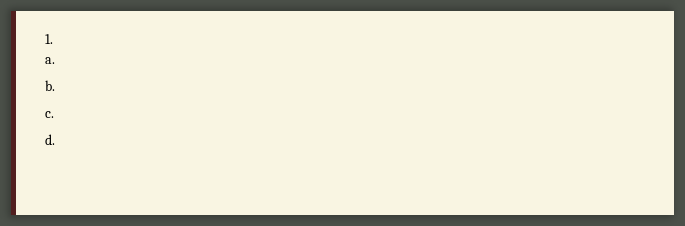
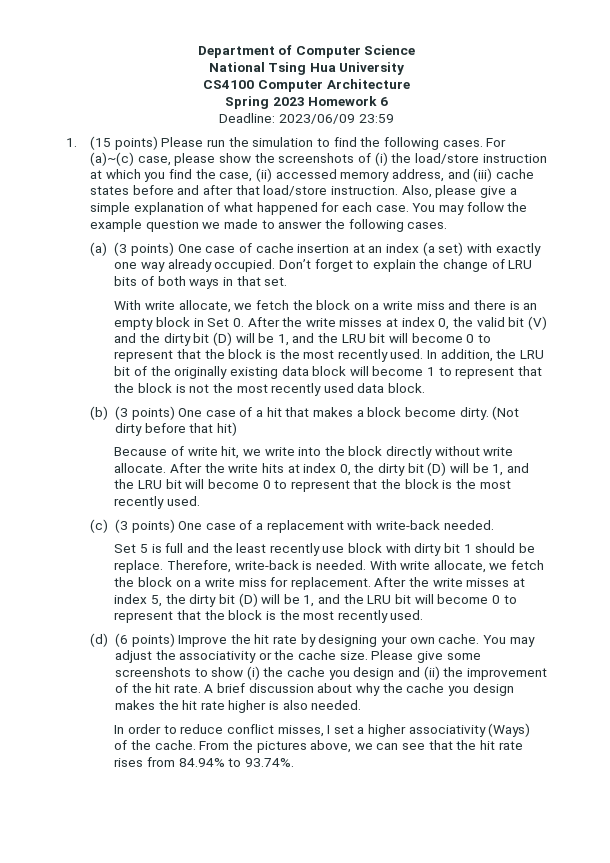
- 1.
- a.
- b.
- c.
- d.
+ Department of Computer Science
+ National Tsing Hua University
+ CS4100 Computer Architecture
+ Spring 2023 Homework 6
+ Deadline: 2023/06/09 23:59
+ 1. (15 points) Please run the simulation to find the following cases. For (a)~(c) case, please show the screenshots of (i) the load/store instruction at which you find the case, (ii) accessed memory address, and (iii) cache states before and after that load/store instruction. Also, please give a simple explanation of what happened for each case. You may follow the example question we made to answer the following cases.
+ (a) (3 points) One case of cache insertion at an index (a set) with exactly one way already occupied. Don’t forget to explain the change of LRU bits of both ways in that set.
+ With write allocate, we fetch the block on a write miss and there is an empty block in Set 0. After the write misses at index 0, the valid bit (V) and the dirty bit (D) will be 1, and the LRU bit will become 0 to represent that the block is the most recently used. In addition, the LRU bit of the originally existing data block will become 1 to represent that the block is not the most recently used data block.
+ (b) (3 points) One case of a hit that makes a block become dirty. (Not dirty before that hit)
+ Because of write hit, we write into the block directly without write allocate. After the write hits at index 0, the dirty bit (D) will be 1, and the LRU bit will become 0 to represent that the block is the most recently used.
+ (c) (3 points) One case of a replacement with write-back needed.
+ Set 5 is full and the least recently use block with dirty bit 1 should be replace. Therefore, write-back is needed. With write allocate, we fetch the block on a write miss for replacement. After the write misses at index 5, the dirty bit (D) will be 1, and the LRU bit will become 0 to represent that the block is the most recently used.
+ (d) (6 points) Improve the hit rate by designing your own cache. You may adjust the associativity or the cache size. Please give some screenshots to show (i) the cache you design and (ii) the improvement of the hit rate. A brief discussion about why the cache you design makes the hit rate higher is also needed.
+ In order to reduce conflict misses, I set a higher associativity (Ways) of the cache. From the pictures above, we can see that the hit rate rises from 84.94% to 93.74%.

